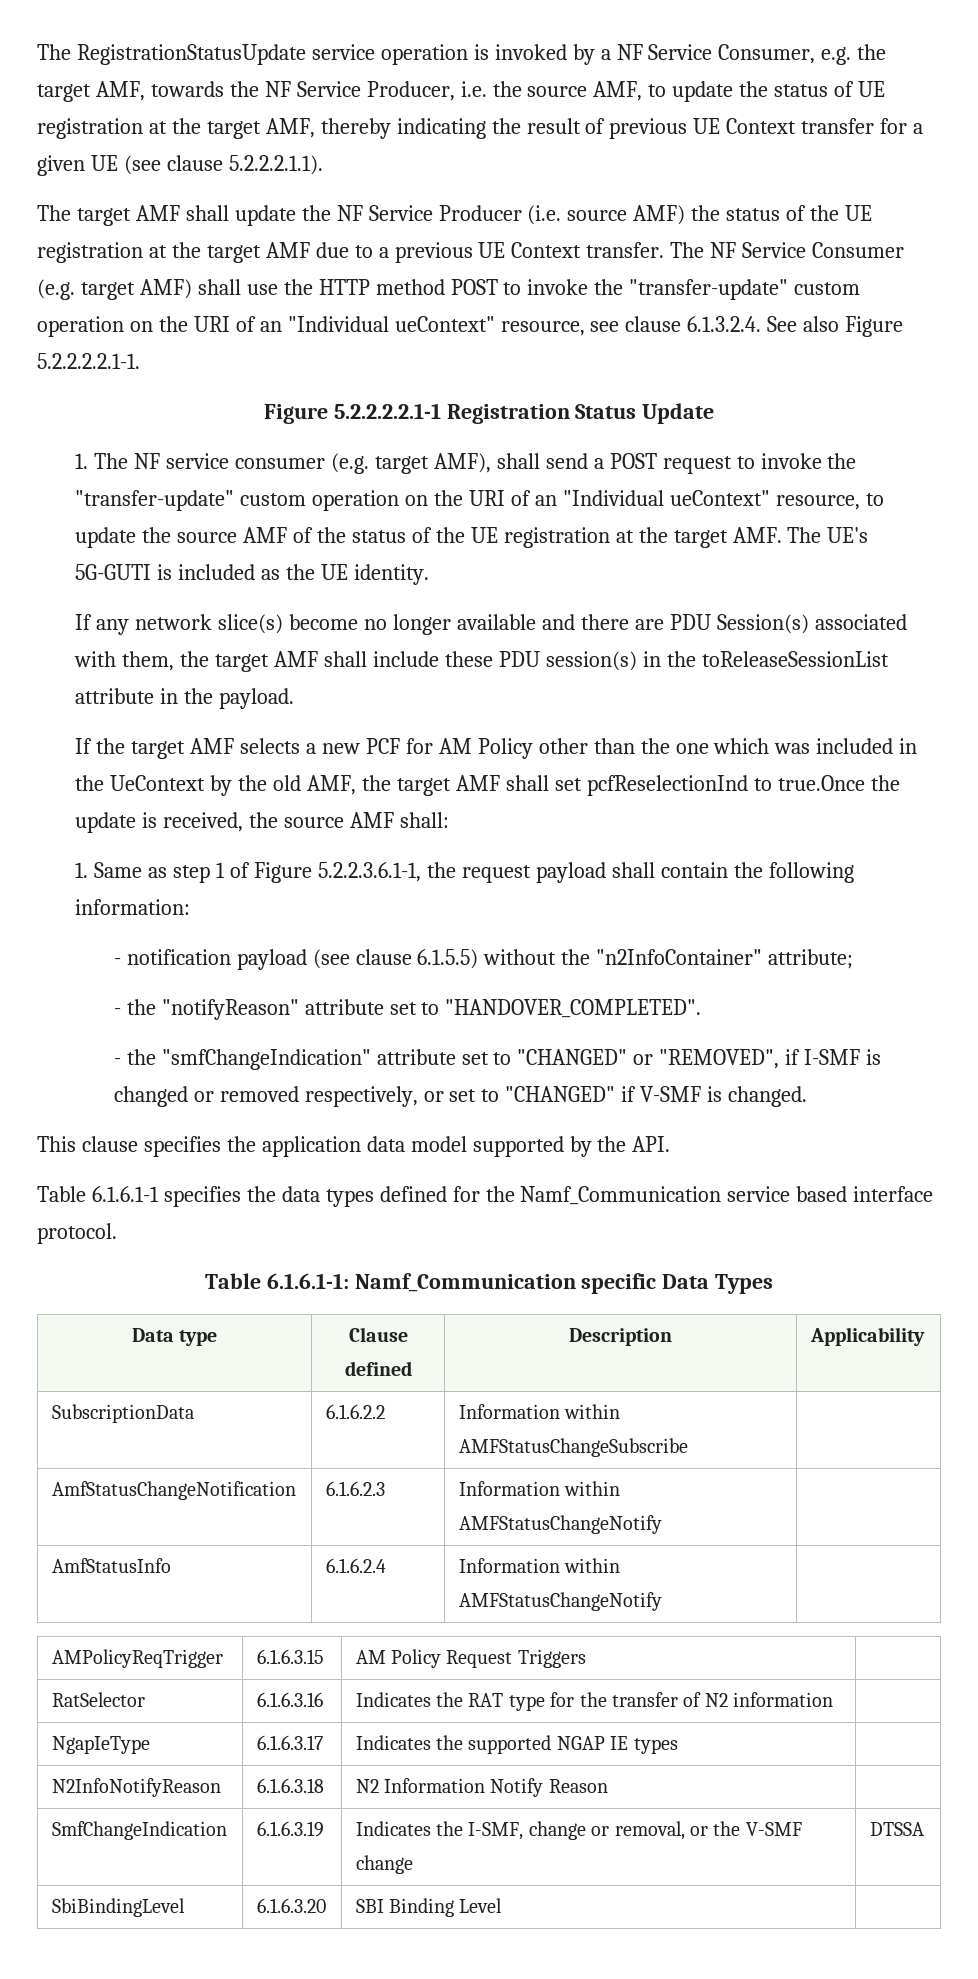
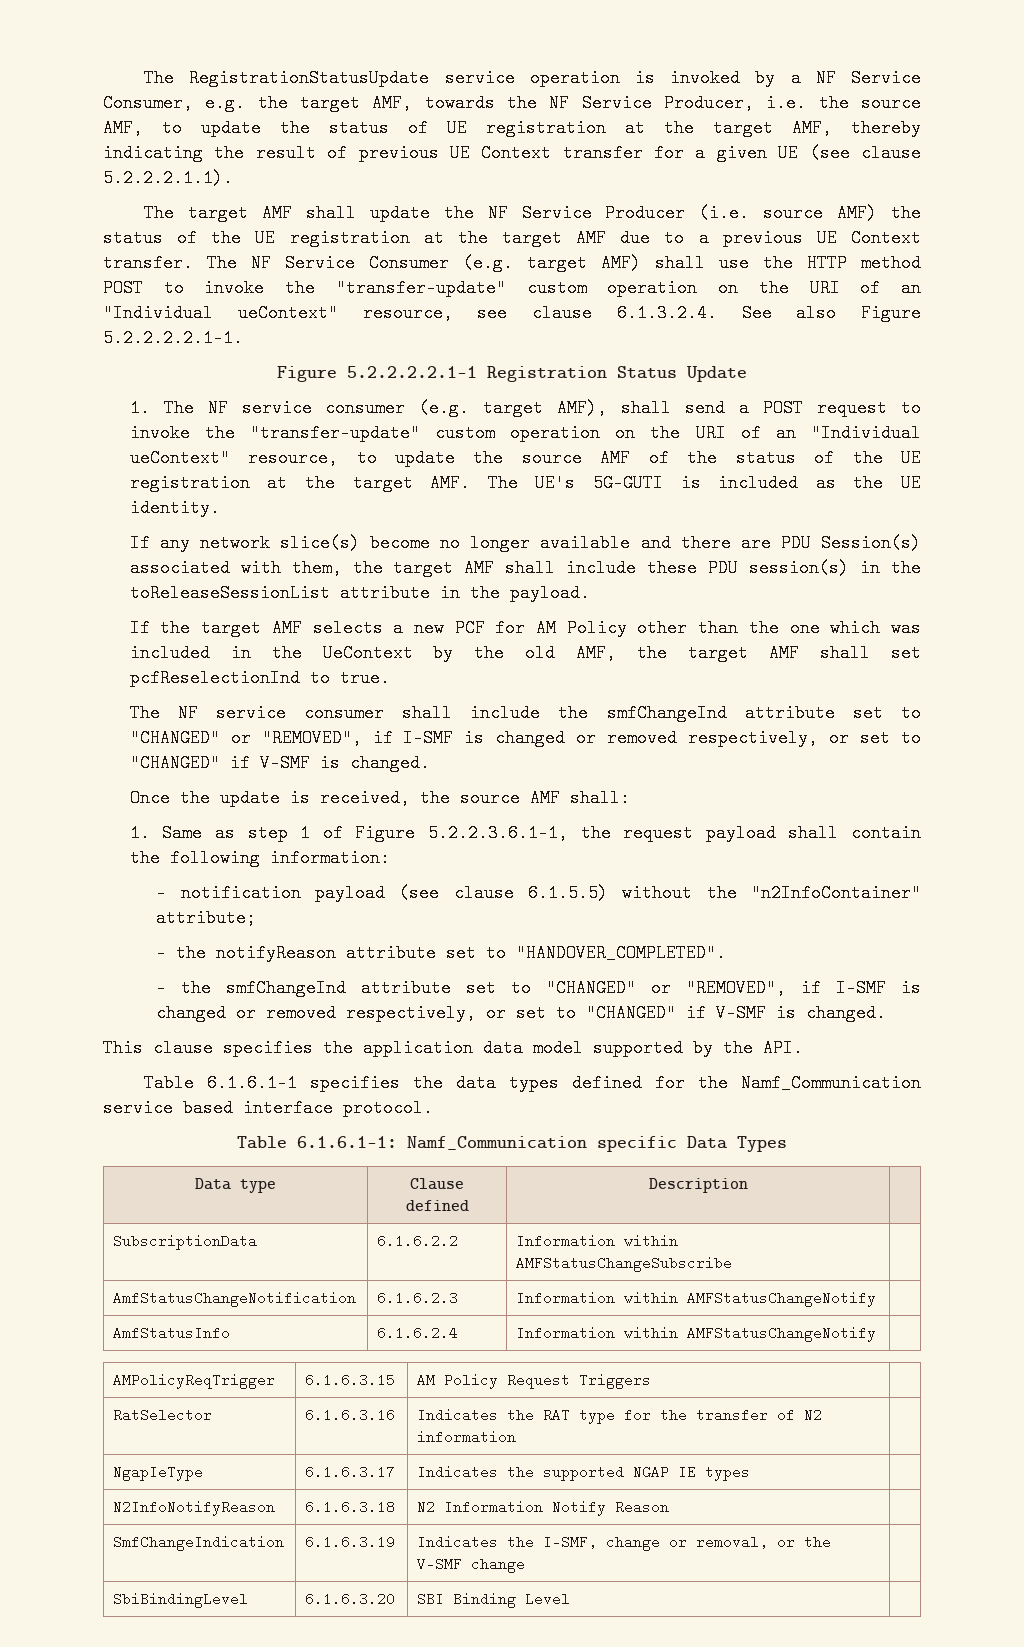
- If the target AMF selects a new PCF for AM Policy other than the one which was included in the UeContext by the old AMF, the target AMF shall set pcfReselectionInd to true.Once the update is received, the source AMF shall:
+ If the target AMF selects a new PCF for AM Policy other than the one which was included in the UeContext by the old AMF, the target AMF shall set pcfReselectionInd to true.
+ The NF service consumer shall include the smfChangeInd attribute set to "CHANGED" or "REMOVED", if I-SMF is changed or removed respectively, or set to "CHANGED" if V-SMF is changed.
+ Once the update is received, the source AMF shall:
- - the "notifyReason" attribute set to "HANDOVER_COMPLETED".
+ - the notifyReason attribute set to "HANDOVER_COMPLETED".
- - the "smfChangeIndication" attribute set to "CHANGED" or "REMOVED", if I-SMF is changed or removed respectively, or set to "CHANGED" if V-SMF is changed.
+ - the smfChangeInd attribute set to "CHANGED" or "REMOVED", if I-SMF is changed or removed respectively, or set to "CHANGED" if V-SMF is changed.
- Data type | Clause defined | Description | Applicability
+ Data type | Clause defined | Description |
- SmfChangeIndication | 6.1.6.3.19 | Indicates the I-SMF, change or removal, or the V-SMF change | DTSSA
+ SmfChangeIndication | 6.1.6.3.19 | Indicates the I-SMF, change or removal, or the V-SMF change |

